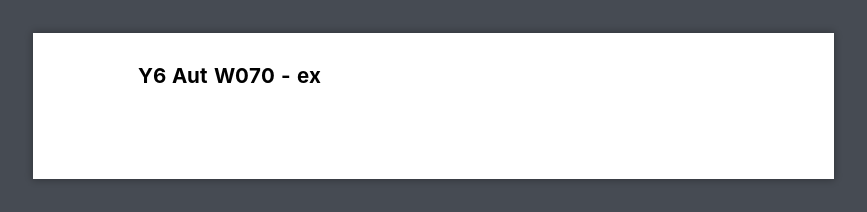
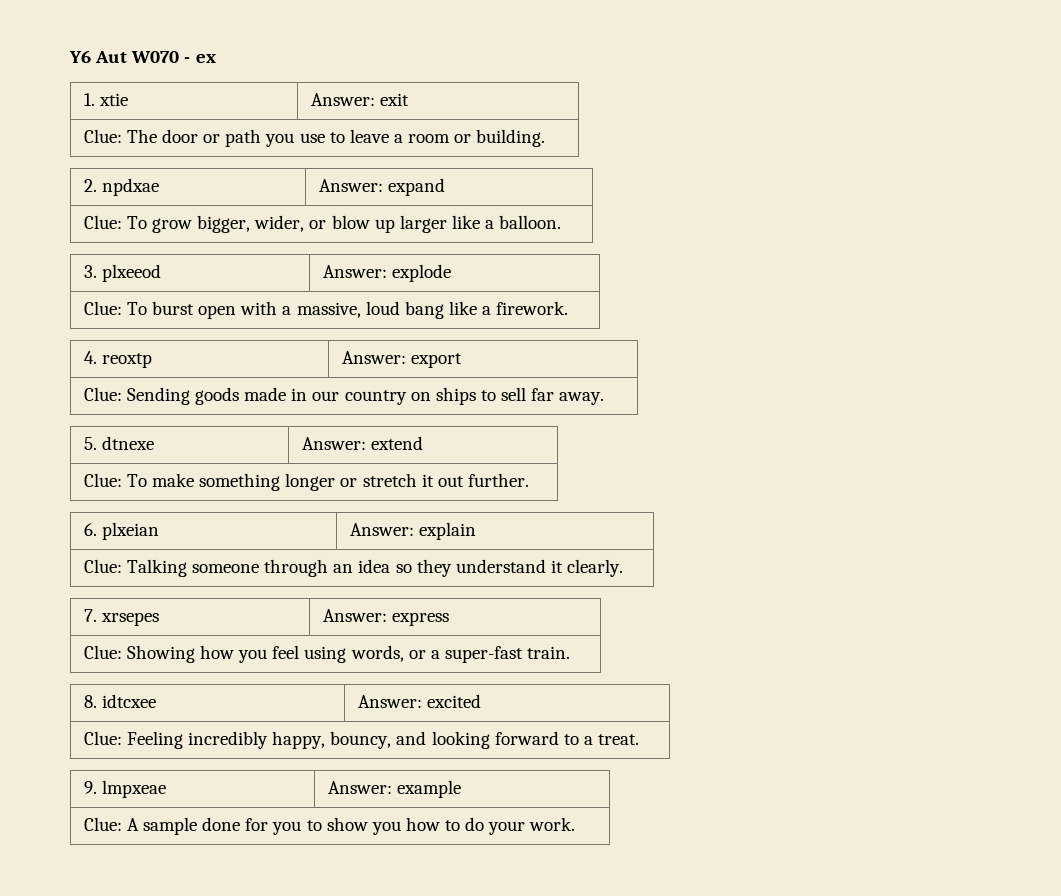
+ 1. xtie | Answer: exit
+ Clue: The door or path you use to leave a room or building.
+ 2. npdxae | Answer: expand
+ Clue: To grow bigger, wider, or blow up larger like a balloon.
+ 3. plxeeod | Answer: explode
+ Clue: To burst open with a massive, loud bang like a firework.
+ 4. reoxtp | Answer: export
+ Clue: Sending goods made in our country on ships to sell far away.
+ 5. dtnexe | Answer: extend
+ Clue: To make something longer or stretch it out further.
+ 6. plxeian | Answer: explain
+ Clue: Talking someone through an idea so they understand it clearly.
+ 7. xrsepes | Answer: express
+ Clue: Showing how you feel using words, or a super-fast train.
+ 8. idtcxee | Answer: excited
+ Clue: Feeling incredibly happy, bouncy, and looking forward to a treat.
+ 9. lmpxeae | Answer: example
+ Clue: A sample done for you to show you how to do your work.

